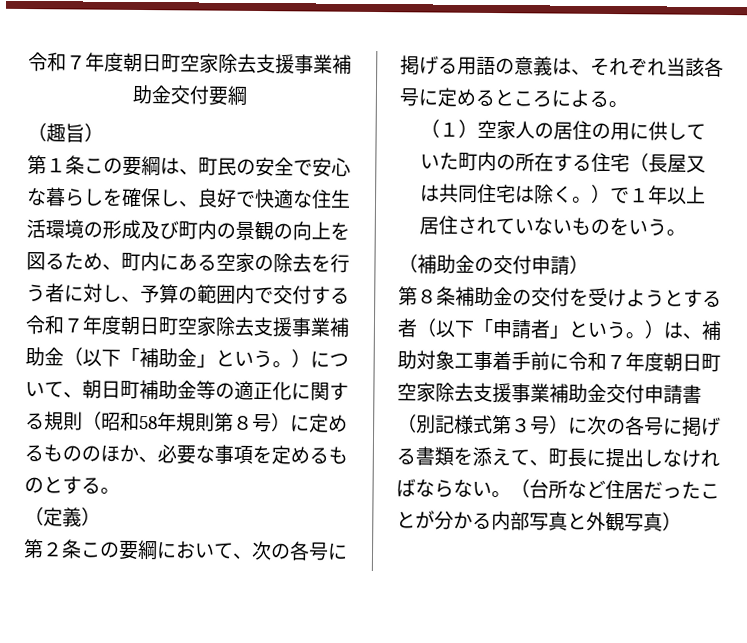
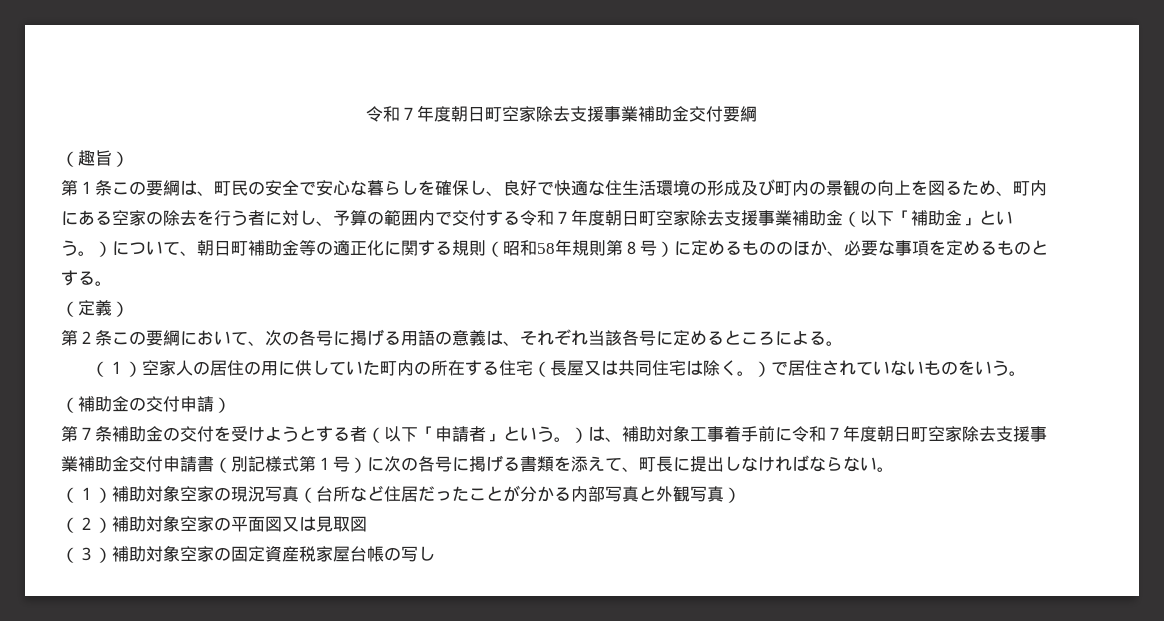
- （１）空家人の居住の用に供していた町内の所在する住宅（長屋又は共同住宅は除く。）で１年以上居住されていないものをいう。
+ （１）空家人の居住の用に供していた町内の所在する住宅（長屋又は共同住宅は除く。）で居住されていないものをいう。
- 第８条補助金の交付を受けようとする者（以下「申請者」という。）は、補助対象工事着手前に令和７年度朝日町空家除去支援事業補助金交付申請書（別記様式第３号）に次の各号に掲げる書類を添えて、町長に提出しなければならない。（台所など住居だったことが分かる内部写真と外観写真）
+ 第７条補助金の交付を受けようとする者（以下「申請者」という。）は、補助対象工事着手前に令和７年度朝日町空家除去支援事業補助金交付申請書（別記様式第１号）に次の各号に掲げる書類を添えて、町長に提出しなければならない。
+ （１）補助対象空家の現況写真（台所など住居だったことが分かる内部写真と外観写真）
+ （２）補助対象空家の平面図又は見取図
+ （３）補助対象空家の固定資産税家屋台帳の写し

